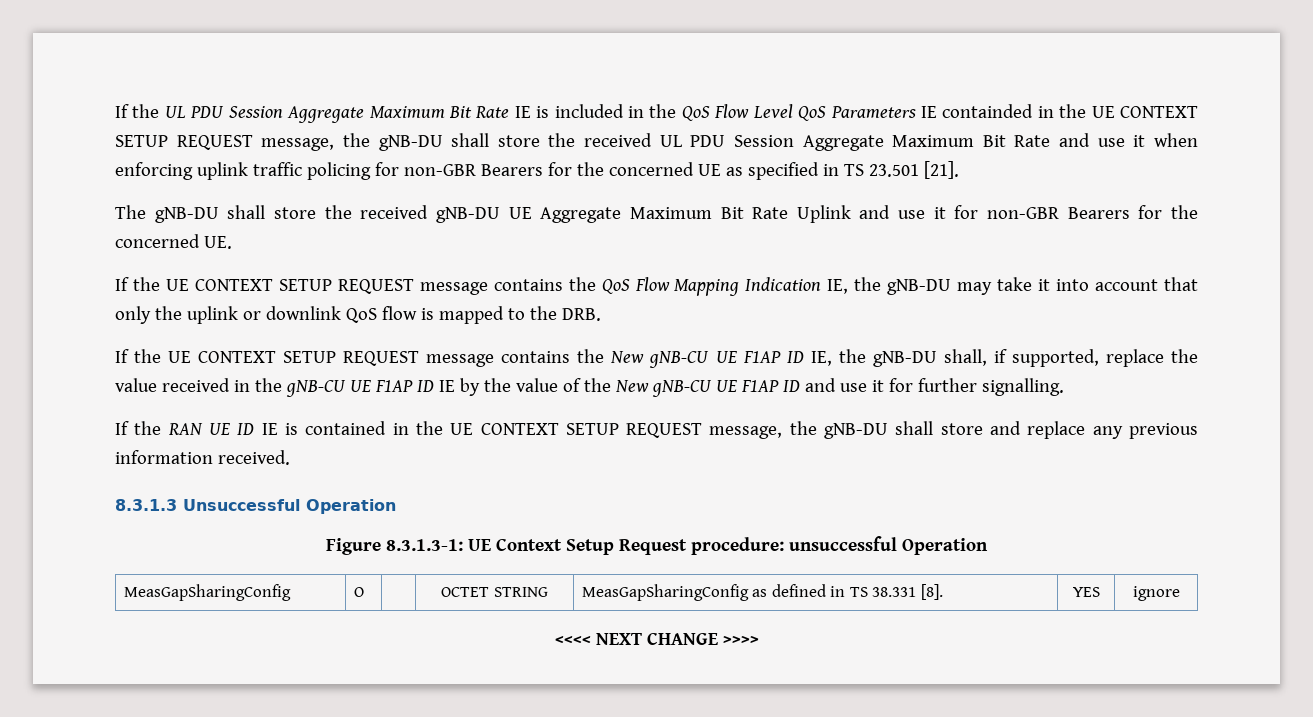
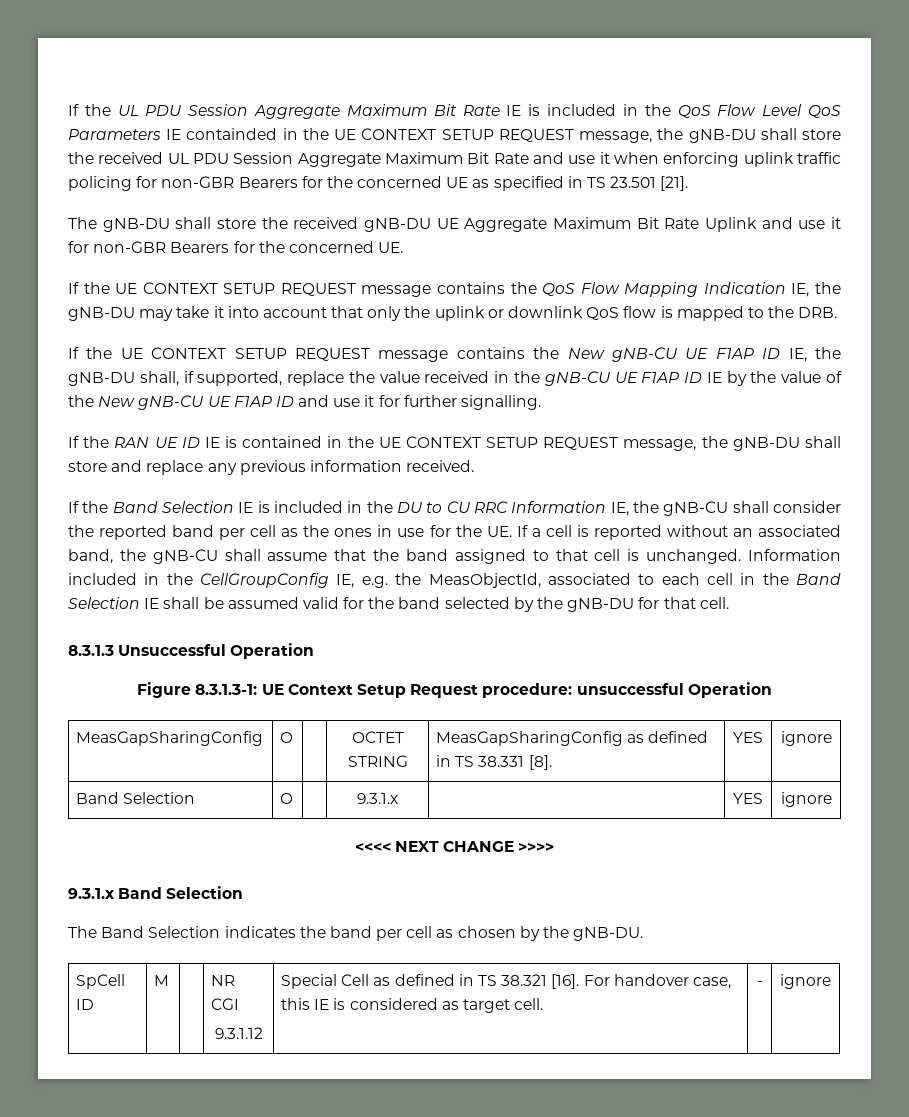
+ If the Band Selection IE is included in the DU to CU RRC Information IE, the gNB-CU shall consider the reported band per cell as the ones in use for the UE. If a cell is reported without an associated band, the gNB-CU shall assume that the band assigned to that cell is unchanged. Information included in the CellGroupConfig IE, e.g. the MeasObjectId, associated to each cell in the Band Selection IE shall be assumed valid for the band selected by the gNB-DU for that cell.
+ Band Selection | O | | 9.3.1.x | | YES | ignore
  <<<< NEXT CHANGE >>>>
+ 9.3.1.x Band Selection
+ The Band Selection indicates the band per cell as chosen by the gNB-DU.
+ SpCell ID | M | | NR CGI
+ 9.3.1.12 | Special Cell as defined in TS 38.321 [16]. For handover case, this IE is considered as target cell. | - | ignore

